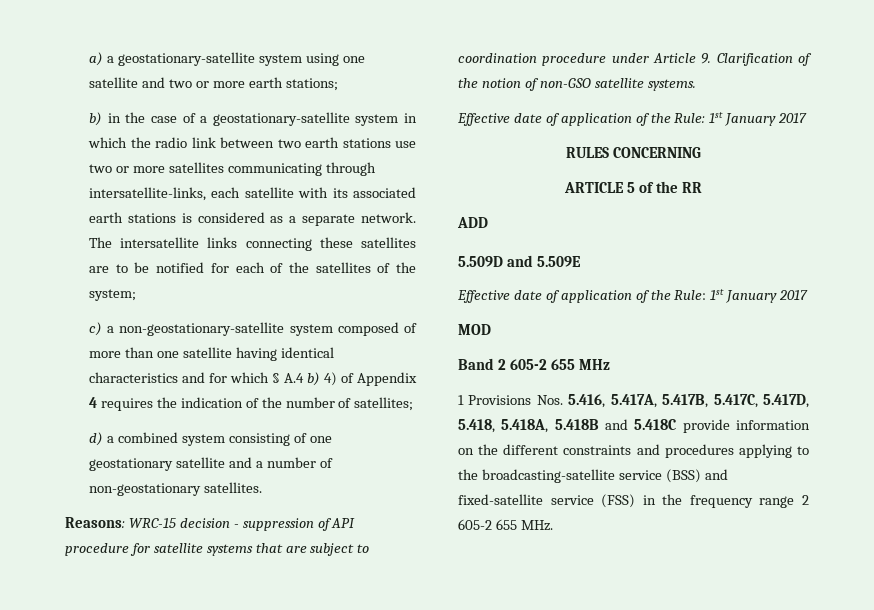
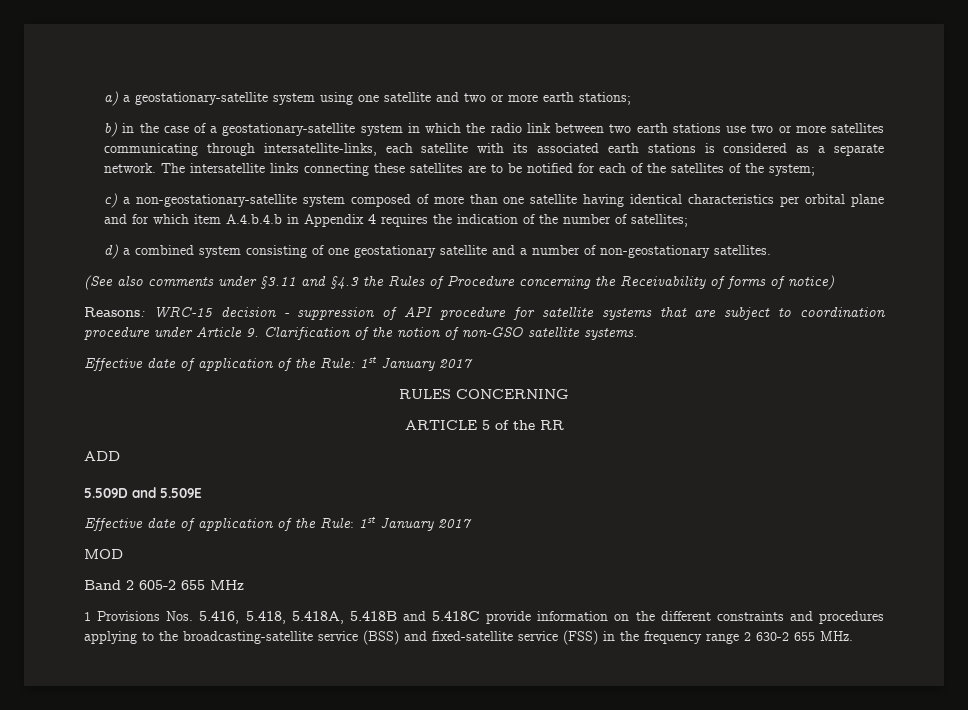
- c) a non-geostationary-satellite system composed of more than one satellite having identical characteristics and for which § A.4 b) 4) of Appendix 4 requires the indication of the number of satellites;
+ c) a non-geostationary-satellite system composed of more than one satellite having identical characteristics per orbital plane and for which item A.4.b.4.b in Appendix 4 requires the indication of the number of satellites;
+ (See also comments under §3.11 and §4.3 the Rules of Procedure concerning the Receivability of forms of notice)
- 1 Provisions Nos. 5.416, 5.417A, 5.417B, 5.417C, 5.417D, 5.418, 5.418A, 5.418B and 5.418C provide information on the different constraints and procedures applying to the broadcasting-satellite service (BSS) and fixed-satellite service (FSS) in the frequency range 2 605-2 655 MHz.
+ 1 Provisions Nos. 5.416, 5.418, 5.418A, 5.418B and 5.418C provide information on the different constraints and procedures applying to the broadcasting-satellite service (BSS) and fixed-satellite service (FSS) in the frequency range 2 630-2 655 MHz.

